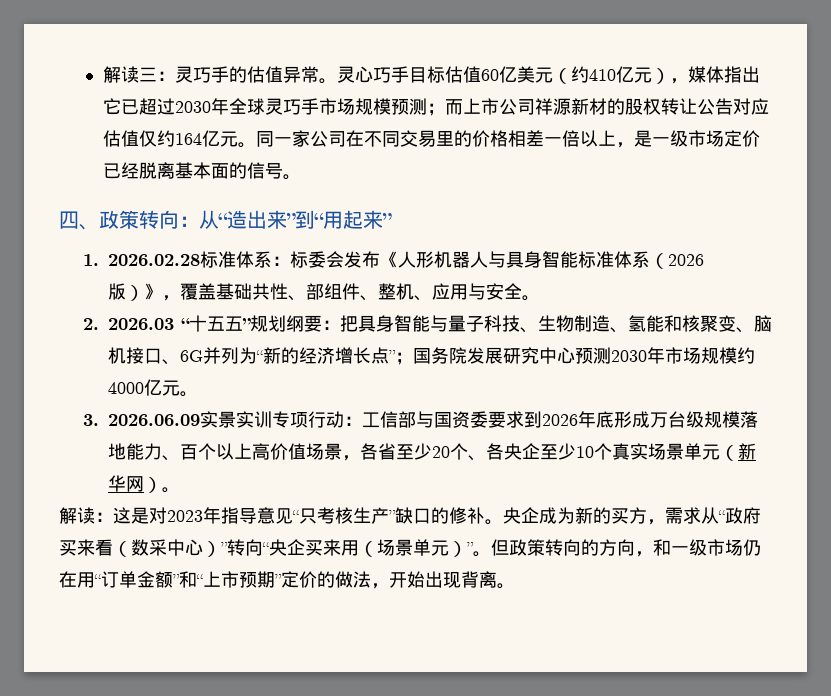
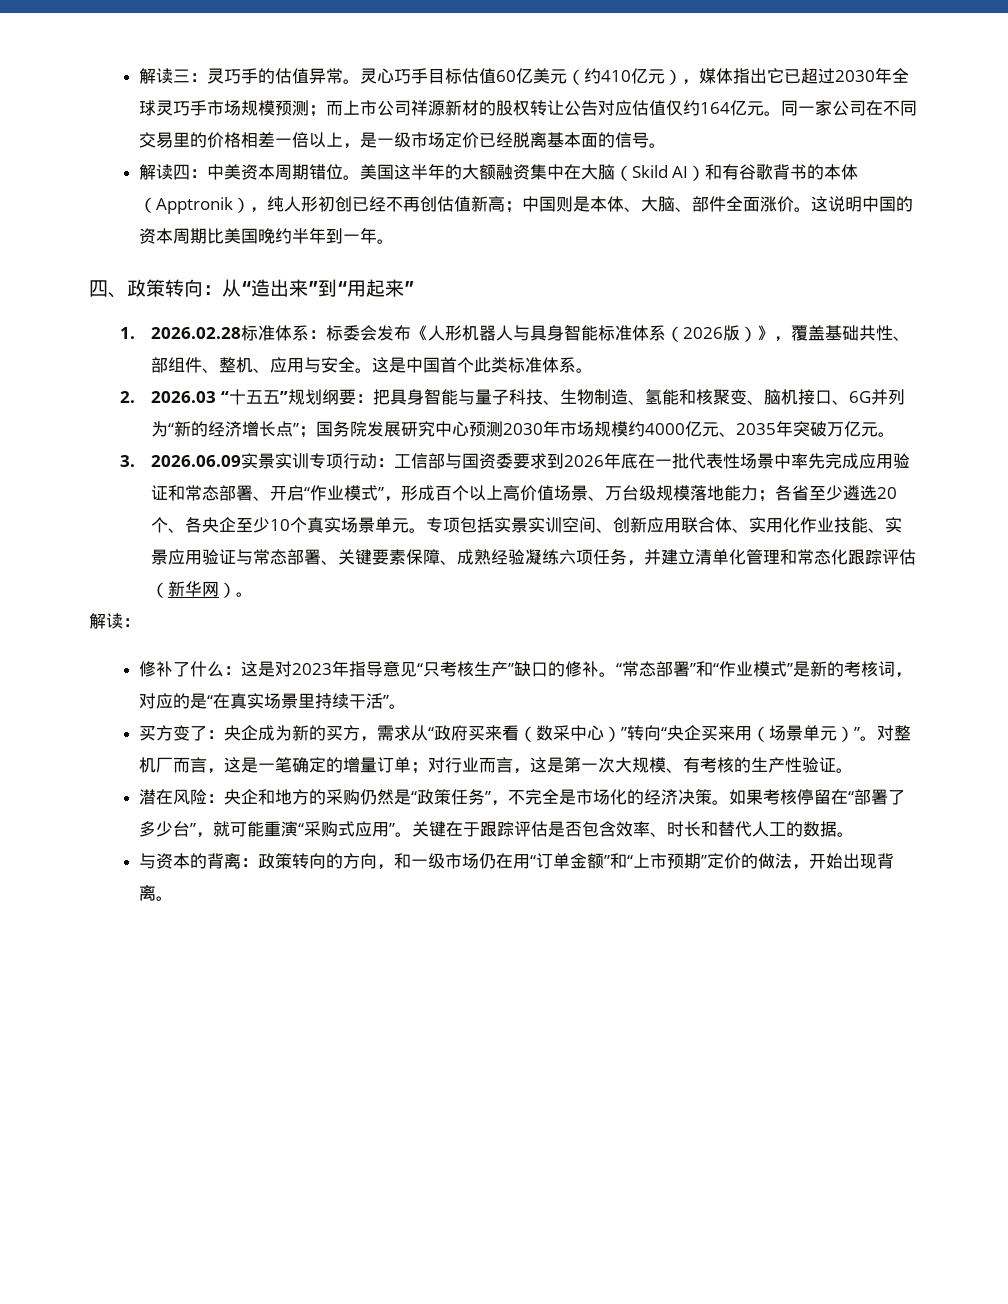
+ 解读四：中美资本周期错位。美国这半年的大额融资集中在大脑（Skild AI）和有谷歌背书的本体（Apptronik），纯人形初创已经不再创估值新高；中国则是本体、大脑、部件全面涨价。这说明中国的资本周期比美国晚约半年到一年。
+ 这是中国首个此类标准体系。
- 2. 2026.03 “十五五”规划纲要：把具身智能与量子科技、生物制造、氢能和核聚变、脑机接口、6G并列为“新的经济增长点”；国务院发展研究中心预测2030年市场规模约4000亿元。
+ 2. 2026.03 “十五五”规划纲要：把具身智能与量子科技、生物制造、氢能和核聚变、脑机接口、6G并列为“新的经济增长点”；国务院发展研究中心预测2030年市场规模约4000亿元、2035年突破万亿元。
- 3. 2026.06.09实景实训专项行动：工信部与国资委要求到2026年底形成万台级规模落地能力、百个以上高价值场景，各省至少20个、各央企至少10个真实场景单元（新华网）。
+ 3. 2026.06.09实景实训专项行动：工信部与国资委要求到2026年底在一批代表性场景中率先完成应用验证和常态部署、开启“作业模式”，形成百个以上高价值场景、万台级规模落地能力；各省至少遴选20个、各央企至少10个真实场景单元。专项包括实景实训空间、创新应用联合体、实用化作业技能、实景应用验证与常态部署、关键要素保障、成熟经验凝练六项任务，并建立清单化管理和常态化跟踪评估（新华网）。
- 解读：这是对2023年指导意见“只考核生产”缺口的修补。
+ 解读：
+ 修补了什么：这是对2023年指导意见“只考核生产”缺口的修补。
- 央企成为新的买方，需求从“政府买来看（数采中心）”转向“央企买来用（场景单元）”。
+ “常态部署”和“作业模式”是新的考核词，对应的是“在真实场景里持续干活”。
+ 买方变了：央企成为新的买方，需求从“政府买来看（数采中心）”转向“央企买来用（场景单元）”。
- 但政策转向的方向，和一级市场仍在用“订单金额”和“上市预期”定价的做法，开始出现背离。
+ 对整机厂而言，这是一笔确定的增量订单；对行业而言，这是第一次大规模、有考核的生产性验证。
+ 潜在风险：央企和地方的采购仍然是“政策任务”，不完全是市场化的经济决策。如果考核停留在“部署了多少台”，就可能重演“采购式应用”。关键在于跟踪评估是否包含效率、时长和替代人工的数据。
+ 与资本的背离：政策转向的方向，和一级市场仍在用“订单金额”和“上市预期”定价的做法，开始出现背离。

